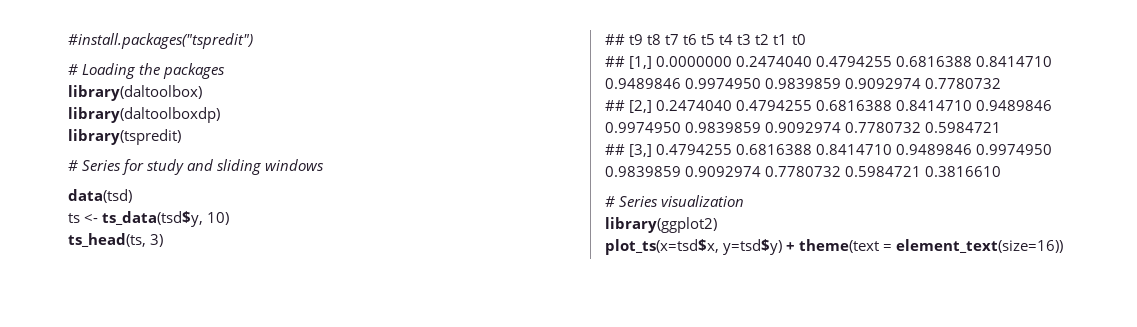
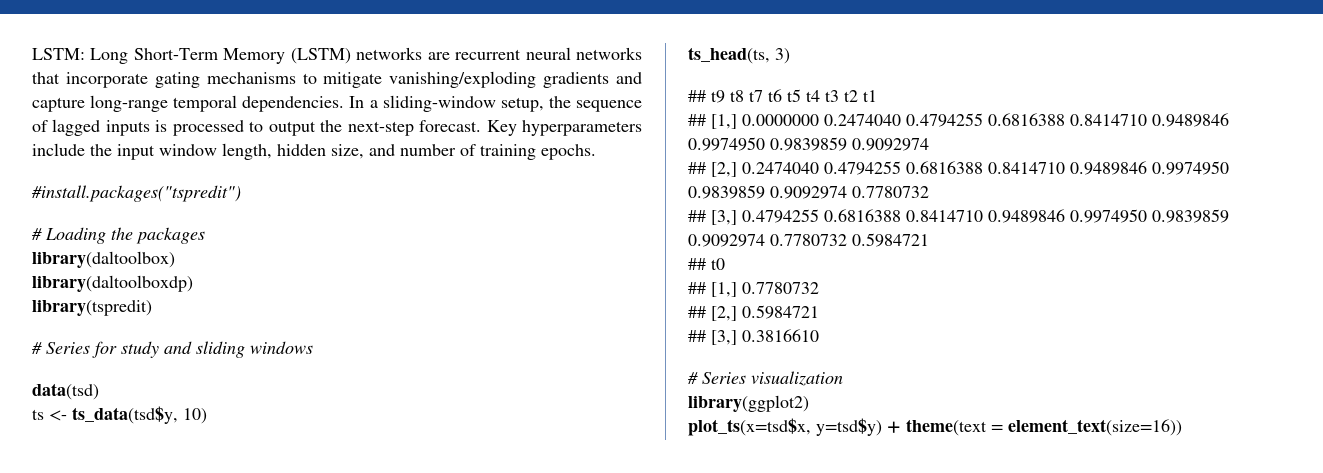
+ LSTM: Long Short-Term Memory (LSTM) networks are recurrent neural networks that incorporate gating mechanisms to mitigate vanishing/exploding gradients and capture long-range temporal dependencies. In a sliding-window setup, the sequence of lagged inputs is processed to output the next-step forecast. Key hyperparameters include the input window length, hidden size, and number of training epochs.
- ## t9 t8 t7 t6 t5 t4 t3 t2 t1 t0
+ ## t9 t8 t7 t6 t5 t4 t3 t2 t1
- ## [1,] 0.0000000 0.2474040 0.4794255 0.6816388 0.8414710 0.9489846 0.9974950 0.9839859 0.9092974 0.7780732
+ ## [1,] 0.0000000 0.2474040 0.4794255 0.6816388 0.8414710 0.9489846 0.9974950 0.9839859 0.9092974
- ## [2,] 0.2474040 0.4794255 0.6816388 0.8414710 0.9489846 0.9974950 0.9839859 0.9092974 0.7780732 0.5984721
+ ## [2,] 0.2474040 0.4794255 0.6816388 0.8414710 0.9489846 0.9974950 0.9839859 0.9092974 0.7780732
- ## [3,] 0.4794255 0.6816388 0.8414710 0.9489846 0.9974950 0.9839859 0.9092974 0.7780732 0.5984721 0.3816610
+ ## [3,] 0.4794255 0.6816388 0.8414710 0.9489846 0.9974950 0.9839859 0.9092974 0.7780732 0.5984721
+ ## t0
+ ## [1,] 0.7780732
+ ## [2,] 0.5984721
+ ## [3,] 0.3816610

